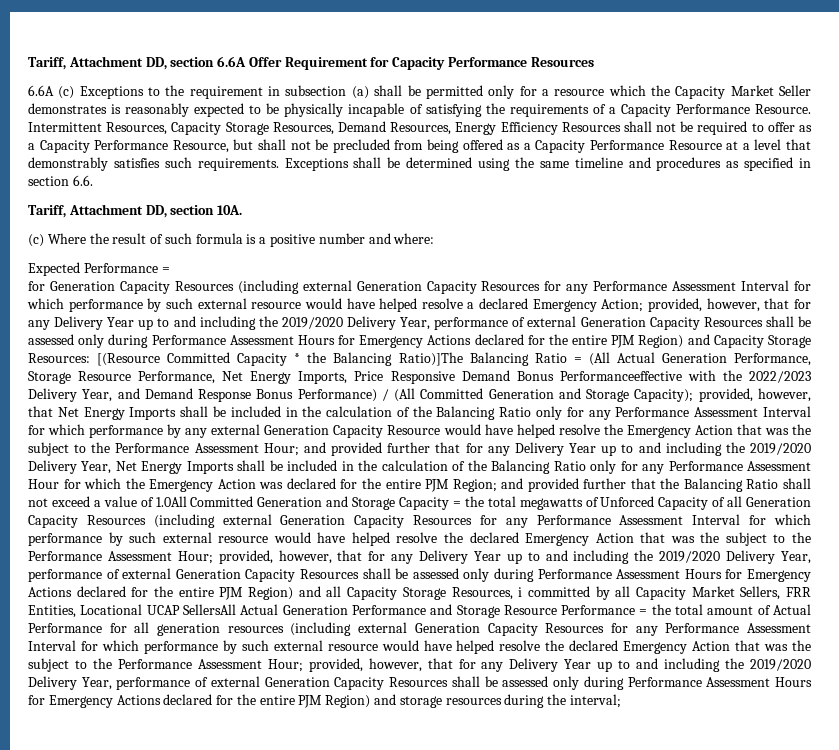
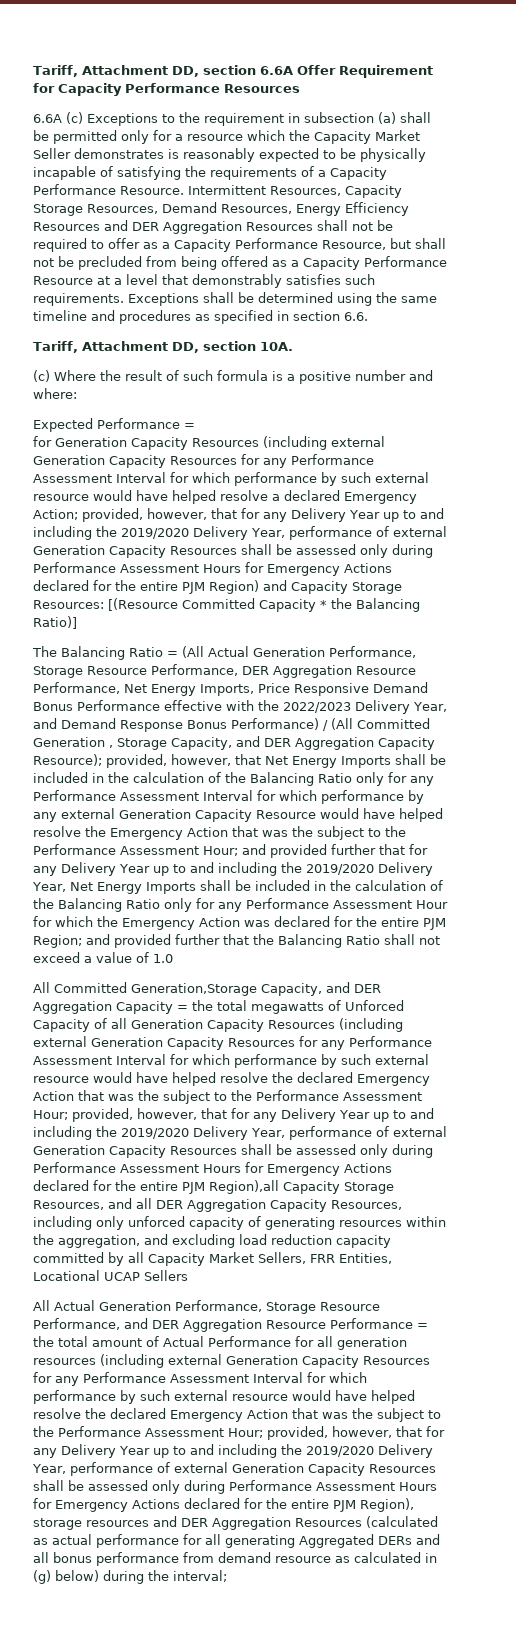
- Intermittent Resources, Capacity Storage Resources, Demand Resources, Energy Efficiency Resources shall not be required to offer as a Capacity Performance Resource, but shall not be precluded from being offered as a Capacity Performance Resource at a level that demonstrably satisfies such requirements.
+ Intermittent Resources, Capacity Storage Resources, Demand Resources, Energy Efficiency Resources and DER Aggregation Resources shall not be required to offer as a Capacity Performance Resource, but shall not be precluded from being offered as a Capacity Performance Resource at a level that demonstrably satisfies such requirements.
- [(Resource Committed Capacity * the Balancing Ratio)]The Balancing Ratio = (All Actual Generation Performance, Storage Resource Performance, Net Energy Imports, Price Responsive Demand Bonus Performanceeffective with the 2022/2023 Delivery Year, and Demand Response Bonus Performance) / (All Committed Generation and Storage Capacity);
+ [(Resource Committed Capacity * the Balancing Ratio)]
+ The Balancing Ratio = (All Actual Generation Performance, Storage Resource Performance, DER Aggregation Resource Performance, Net Energy Imports, Price Responsive Demand Bonus Performance effective with the 2022/2023 Delivery Year, and Demand Response Bonus Performance) / (All Committed Generation , Storage Capacity, and DER Aggregation Capacity Resource);
- and provided further that the Balancing Ratio shall not exceed a value of 1.0All Committed Generation and Storage Capacity = the total megawatts of Unforced Capacity of all Generation Capacity Resources (including external Generation Capacity Resources for any Performance Assessment Interval for which performance by such external resource would have helped resolve the declared Emergency Action that was the subject to the Performance Assessment Hour;
+ and provided further that the Balancing Ratio shall not exceed a value of 1.0
+ All Committed Generation,Storage Capacity, and DER Aggregation Capacity = the total megawatts of Unforced Capacity of all Generation Capacity Resources (including external Generation Capacity Resources for any Performance Assessment Interval for which performance by such external resource would have helped resolve the declared Emergency Action that was the subject to the Performance Assessment Hour;
- provided, however, that for any Delivery Year up to and including the 2019/2020 Delivery Year, performance of external Generation Capacity Resources shall be assessed only during Performance Assessment Hours for Emergency Actions declared for the entire PJM Region) and all Capacity Storage Resources, i committed by all Capacity Market Sellers, FRR Entities, Locational UCAP SellersAll Actual Generation Performance and Storage Resource Performance = the total amount of Actual Performance for all generation resources (including external Generation Capacity Resources for any Performance Assessment Interval for which performance by such external resource would have helped resolve the declared Emergency Action that was the subject to the Performance Assessment Hour;
+ provided, however, that for any Delivery Year up to and including the 2019/2020 Delivery Year, performance of external Generation Capacity Resources shall be assessed only during Performance Assessment Hours for Emergency Actions declared for the entire PJM Region),all Capacity Storage Resources, and all DER Aggregation Capacity Resources, including only unforced capacity of generating resources within the aggregation, and excluding load reduction capacity committed by all Capacity Market Sellers, FRR Entities, Locational UCAP Sellers
+ All Actual Generation Performance, Storage Resource Performance, and DER Aggregation Resource Performance = the total amount of Actual Performance for all generation resources (including external Generation Capacity Resources for any Performance Assessment Interval for which performance by such external resource would have helped resolve the declared Emergency Action that was the subject to the Performance Assessment Hour;
- provided, however, that for any Delivery Year up to and including the 2019/2020 Delivery Year, performance of external Generation Capacity Resources shall be assessed only during Performance Assessment Hours for Emergency Actions declared for the entire PJM Region) and storage resources during the interval;
+ provided, however, that for any Delivery Year up to and including the 2019/2020 Delivery Year, performance of external Generation Capacity Resources shall be assessed only during Performance Assessment Hours for Emergency Actions declared for the entire PJM Region), storage resources and DER Aggregation Resources (calculated as actual performance for all generating Aggregated DERs and all bonus performance from demand resource as calculated in (g) below) during the interval;

